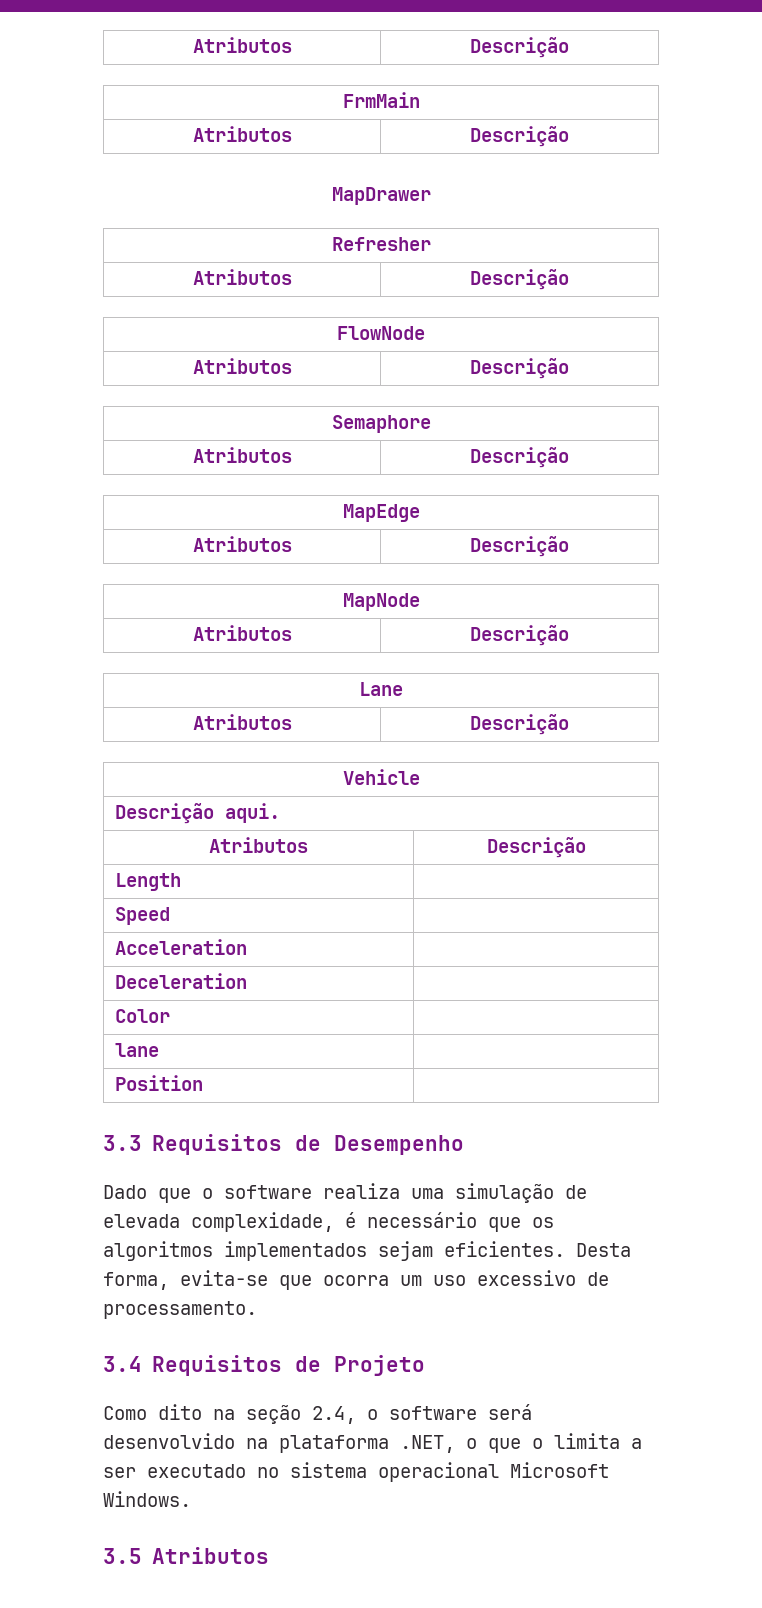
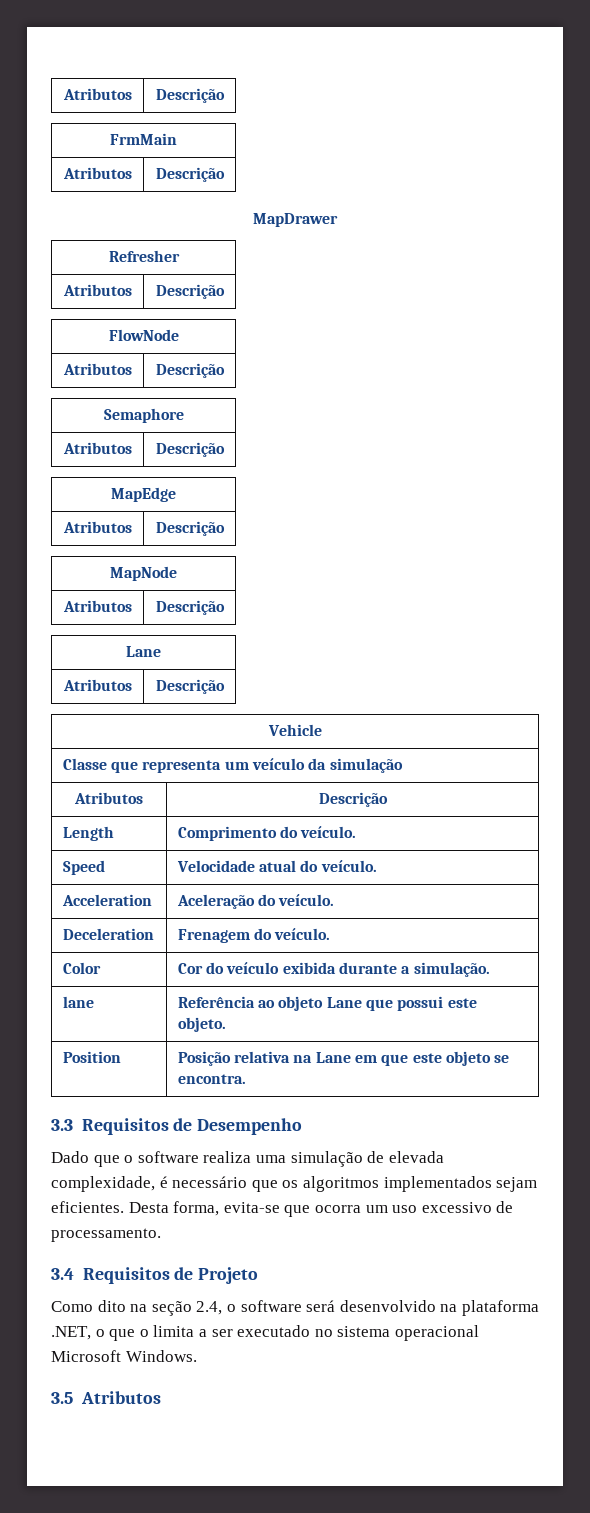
- Descrição aqui.
+ Classe que representa um veículo da simulação
  Atributos | Descrição
- Length |
- Speed |
- Acceleration |
- Deceleration |
- Color |
- lane |
- Position |
+ Length | Comprimento do veículo.
+ Speed | Velocidade atual do veículo.
+ Acceleration | Aceleração do veículo.
+ Deceleration | Frenagem do veículo.
+ Color | Cor do veículo exibida durante a simulação.
+ lane | Referência ao objeto Lane que possui este objeto.
+ Position | Posição relativa na Lane em que este objeto se encontra.

